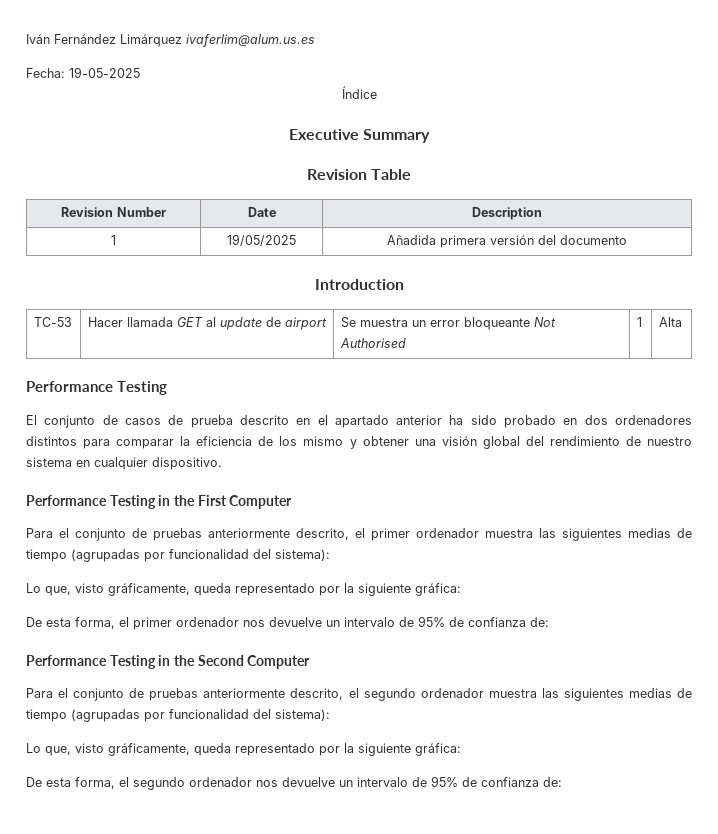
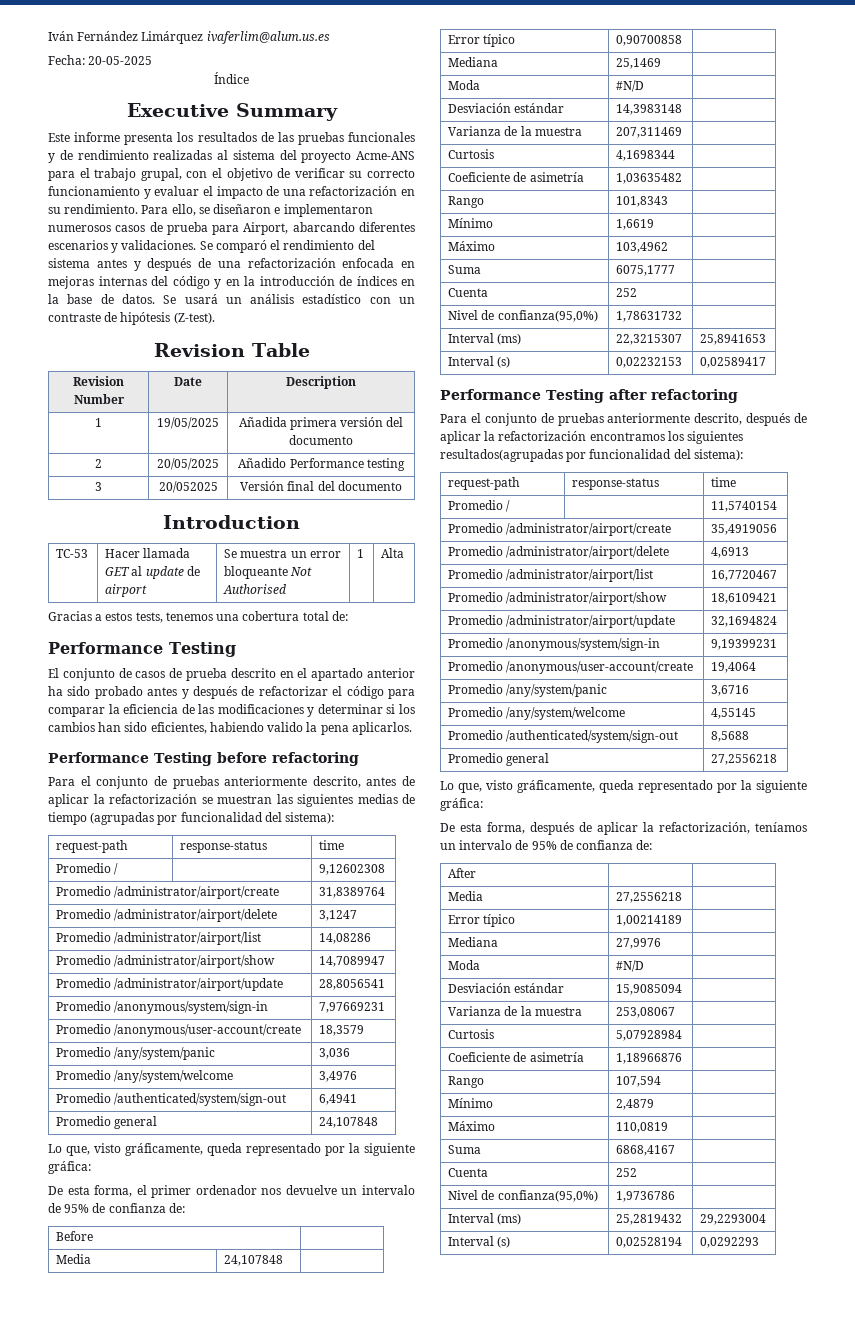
- Fecha: 19-05-2025
+ Fecha: 20-05-2025
+ Este informe presenta los resultados de las pruebas funcionales y de rendimiento realizadas al sistema del proyecto Acme-ANS para el trabajo grupal, con el objetivo de verificar su correcto funcionamiento y evaluar el impacto de una refactorización en su rendimiento. Para ello, se diseñaron e implementaron numerosos casos de prueba para Airport, abarcando diferentes escenarios y validaciones. Se comparó el rendimiento del sistema antes y después de una refactorización enfocada en mejoras internas del código y en la introducción de índices en la base de datos. Se usará un análisis estadístico con un contraste de hipótesis (Z-test).
+ 2 | 20/05/2025 | Añadido Performance testing
+ 3 | 20/052025 | Versión final del documento
+ Gracias a estos tests, tenemos una cobertura total de:
- El conjunto de casos de prueba descrito en el apartado anterior ha sido probado en dos ordenadores distintos para comparar la eficiencia de los mismo y obtener una visión global del rendimiento de nuestro sistema en cualquier dispositivo.
- Performance Testing in the First Computer
- Para el conjunto de pruebas anteriormente descrito, el primer ordenador muestra las siguientes medias de tiempo (agrupadas por funcionalidad del sistema):
+ El conjunto de casos de prueba descrito en el apartado anterior ha sido probado antes y después de refactorizar el código para comparar la eficiencia de las modificaciones y determinar si los cambios han sido eficientes, habiendo valido la pena aplicarlos.
+ Performance Testing before refactoring
+ Para el conjunto de pruebas anteriormente descrito, antes de aplicar la refactorización se muestran las siguientes medias de tiempo (agrupadas por funcionalidad del sistema):
+ request-path | response-status | time
+ Promedio / | | 9,12602308
+ Promedio /administrator/airport/create | 31,8389764
+ Promedio /administrator/airport/delete | 3,1247
+ Promedio /administrator/airport/list | 14,08286
+ Promedio /administrator/airport/show | 14,7089947
+ Promedio /administrator/airport/update | 28,8056541
+ Promedio /anonymous/system/sign-in | 7,97669231
+ Promedio /anonymous/user-account/create | 18,3579
+ Promedio /any/system/panic | 3,036
+ Promedio /any/system/welcome | 3,4976
+ Promedio /authenticated/system/sign-out | 6,4941
+ Promedio general | 24,107848
- Performance Testing in the Second Computer
- Para el conjunto de pruebas anteriormente descrito, el segundo ordenador muestra las siguientes medias de tiempo (agrupadas por funcionalidad del sistema):
+ Before |
+ Media | 24,107848 |
+ Error típico | 0,90700858 |
+ Mediana | 25,1469 |
+ Moda | #N/D |
+ Desviación estándar | 14,3983148 |
+ Varianza de la muestra | 207,311469 |
+ Curtosis | 4,1698344 |
+ Coeficiente de asimetría | 1,03635482 |
+ Rango | 101,8343 |
+ Mínimo | 1,6619 |
+ Máximo | 103,4962 |
+ Suma | 6075,1777 |
+ Cuenta | 252 |
+ Nivel de confianza(95,0%) | 1,78631732 |
+ Interval (ms) | 22,3215307 | 25,8941653
+ Interval (s) | 0,02232153 | 0,02589417
+ Performance Testing after refactoring
+ Para el conjunto de pruebas anteriormente descrito, después de aplicar la refactorización encontramos los siguientes resultados(agrupadas por funcionalidad del sistema):
+ request-path | response-status | time
+ Promedio / | | 11,5740154
+ Promedio /administrator/airport/create | 35,4919056
+ Promedio /administrator/airport/delete | 4,6913
+ Promedio /administrator/airport/list | 16,7720467
+ Promedio /administrator/airport/show | 18,6109421
+ Promedio /administrator/airport/update | 32,1694824
+ Promedio /anonymous/system/sign-in | 9,19399231
+ Promedio /anonymous/user-account/create | 19,4064
+ Promedio /any/system/panic | 3,6716
+ Promedio /any/system/welcome | 4,55145
+ Promedio /authenticated/system/sign-out | 8,5688
+ Promedio general | 27,2556218
- De esta forma, el segundo ordenador nos devuelve un intervalo de 95% de confianza de:
+ De esta forma, después de aplicar la refactorización, teníamos un intervalo de 95% de confianza de:
+ After | |
+ Media | 27,2556218 |
+ Error típico | 1,00214189 |
+ Mediana | 27,9976 |
+ Moda | #N/D |
+ Desviación estándar | 15,9085094 |
+ Varianza de la muestra | 253,08067 |
+ Curtosis | 5,07928984 |
+ Coeficiente de asimetría | 1,18966876 |
+ Rango | 107,594 |
+ Mínimo | 2,4879 |
+ Máximo | 110,0819 |
+ Suma | 6868,4167 |
+ Cuenta | 252 |
+ Nivel de confianza(95,0%) | 1,9736786 |
+ Interval (ms) | 25,2819432 | 29,2293004
+ Interval (s) | 0,02528194 | 0,0292293

